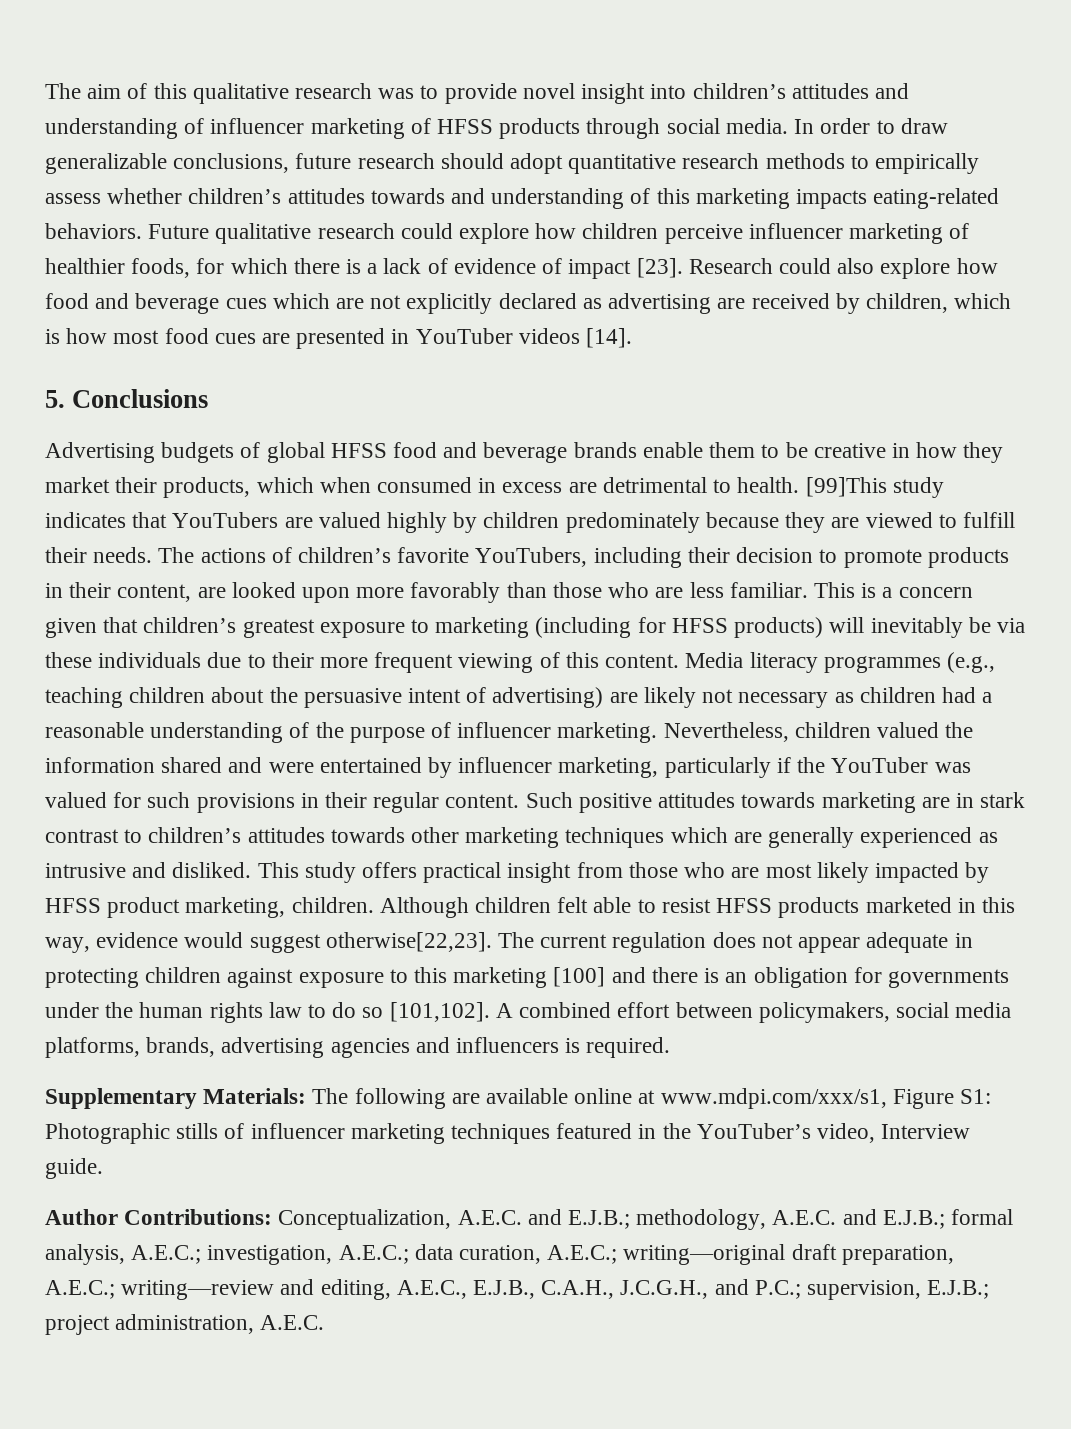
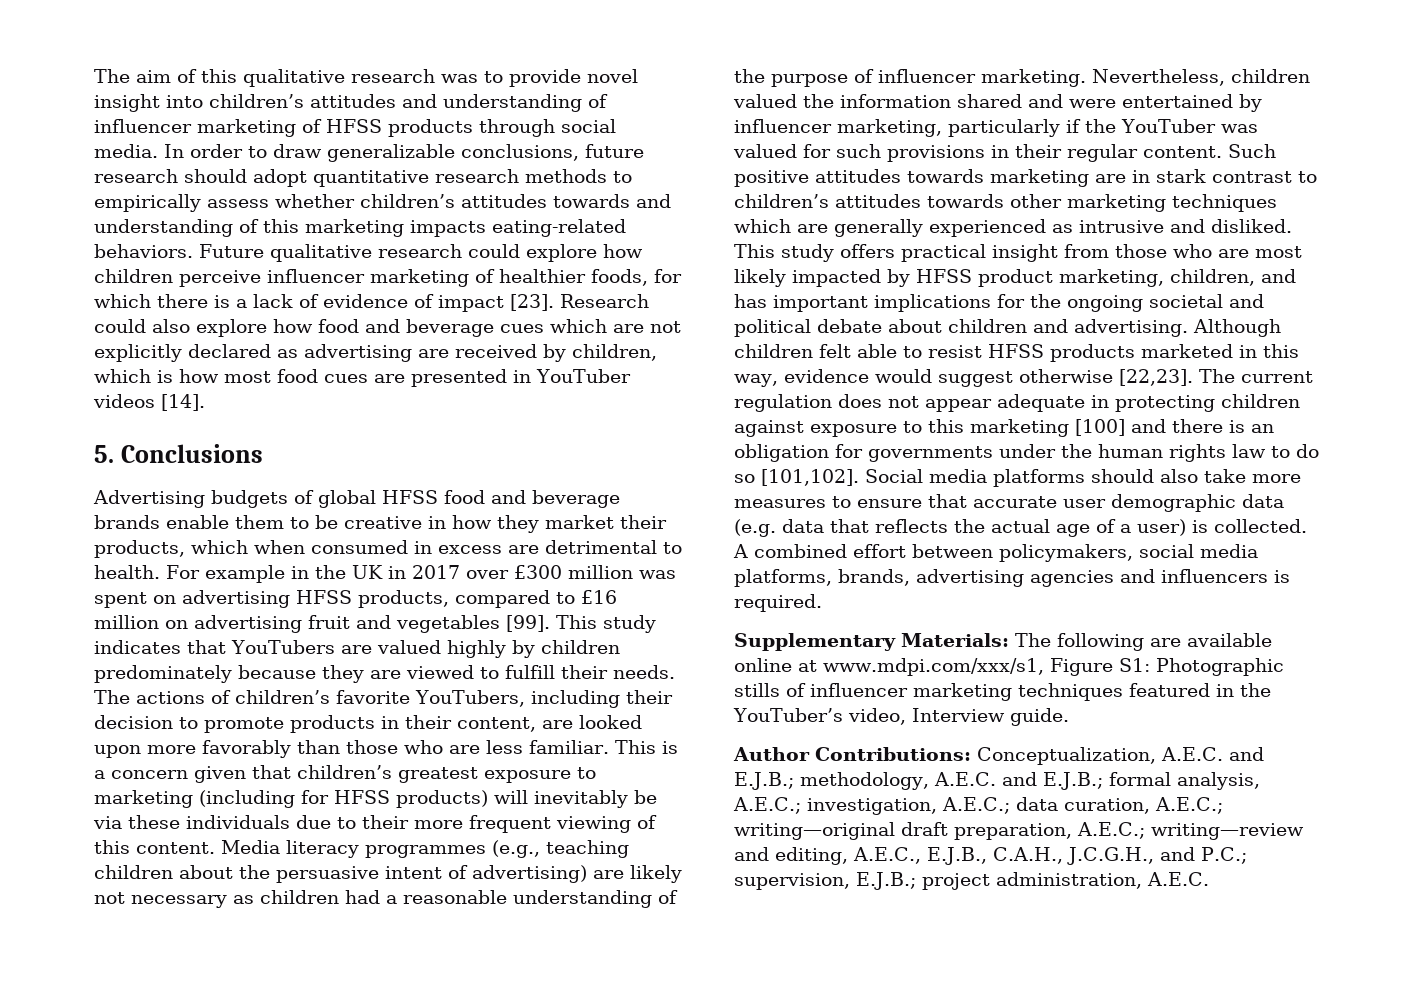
- [99]This study indicates that YouTubers are valued highly by children predominately because they are viewed to fulfill their needs.
+ For example in the UK in 2017 over £300 million was spent on advertising HFSS products, compared to £16 million on advertising fruit and vegetables [99]. This study indicates that YouTubers are valued highly by children predominately because they are viewed to fulfill their needs.
- This study offers practical insight from those who are most likely impacted by HFSS product marketing, children.
+ This study offers practical insight from those who are most likely impacted by HFSS product marketing, children, and has important implications for the ongoing societal and political debate about children and advertising.
- Although children felt able to resist HFSS products marketed in this way, evidence would suggest otherwise[22,23].
+ Although children felt able to resist HFSS products marketed in this way, evidence would suggest otherwise [22,23].
+ Social media platforms should also take more measures to ensure that accurate user demographic data (e.g. data that reflects the actual age of a user) is collected.

